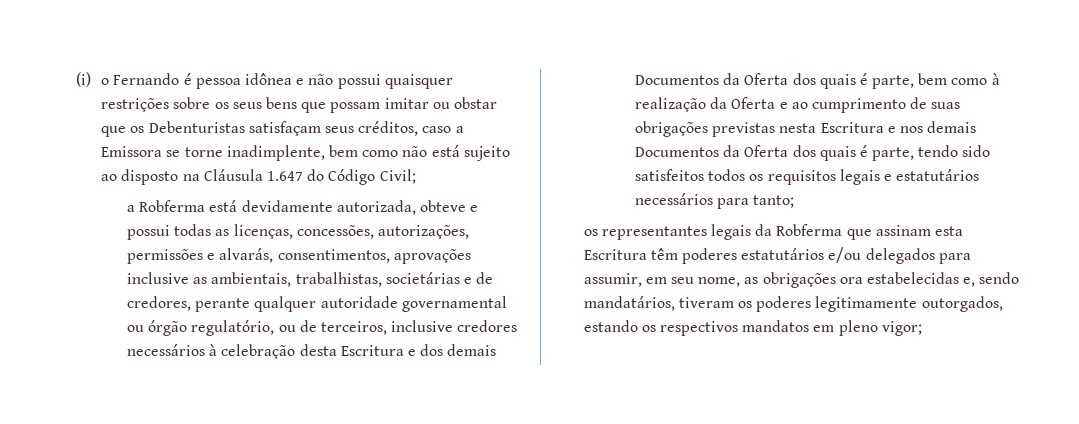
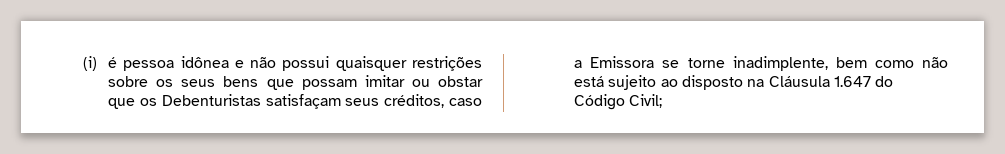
- (i) o Fernando é pessoa idônea e não possui quaisquer restrições sobre os seus bens que possam imitar ou obstar que os Debenturistas satisfaçam seus créditos, caso a Emissora se torne inadimplente, bem como não está sujeito ao disposto na Cláusula 1.647 do Código Civil;
+ (i) é pessoa idônea e não possui quaisquer restrições sobre os seus bens que possam imitar ou obstar que os Debenturistas satisfaçam seus créditos, caso a Emissora se torne inadimplente, bem como não está sujeito ao disposto na Cláusula 1.647 do Código Civil;
- a Robferma está devidamente autorizada, obteve e possui todas as licenças, concessões, autorizações, permissões e alvarás, consentimentos, aprovações inclusive as ambientais, trabalhistas, societárias e de credores, perante qualquer autoridade governamental ou órgão regulatório, ou de terceiros, inclusive credores necessários à celebração desta Escritura e dos demais Documentos da Oferta dos quais é parte, bem como à realização da Oferta e ao cumprimento de suas obrigações previstas nesta Escritura e nos demais Documentos da Oferta dos quais é parte, tendo sido satisfeitos todos os requisitos legais e estatutários necessários para tanto;
- os representantes legais da Robferma que assinam esta Escritura têm poderes estatutários e/ou delegados para assumir, em seu nome, as obrigações ora estabelecidas e, sendo mandatários, tiveram os poderes legitimamente outorgados, estando os respectivos mandatos em pleno vigor;

